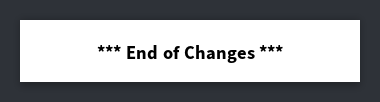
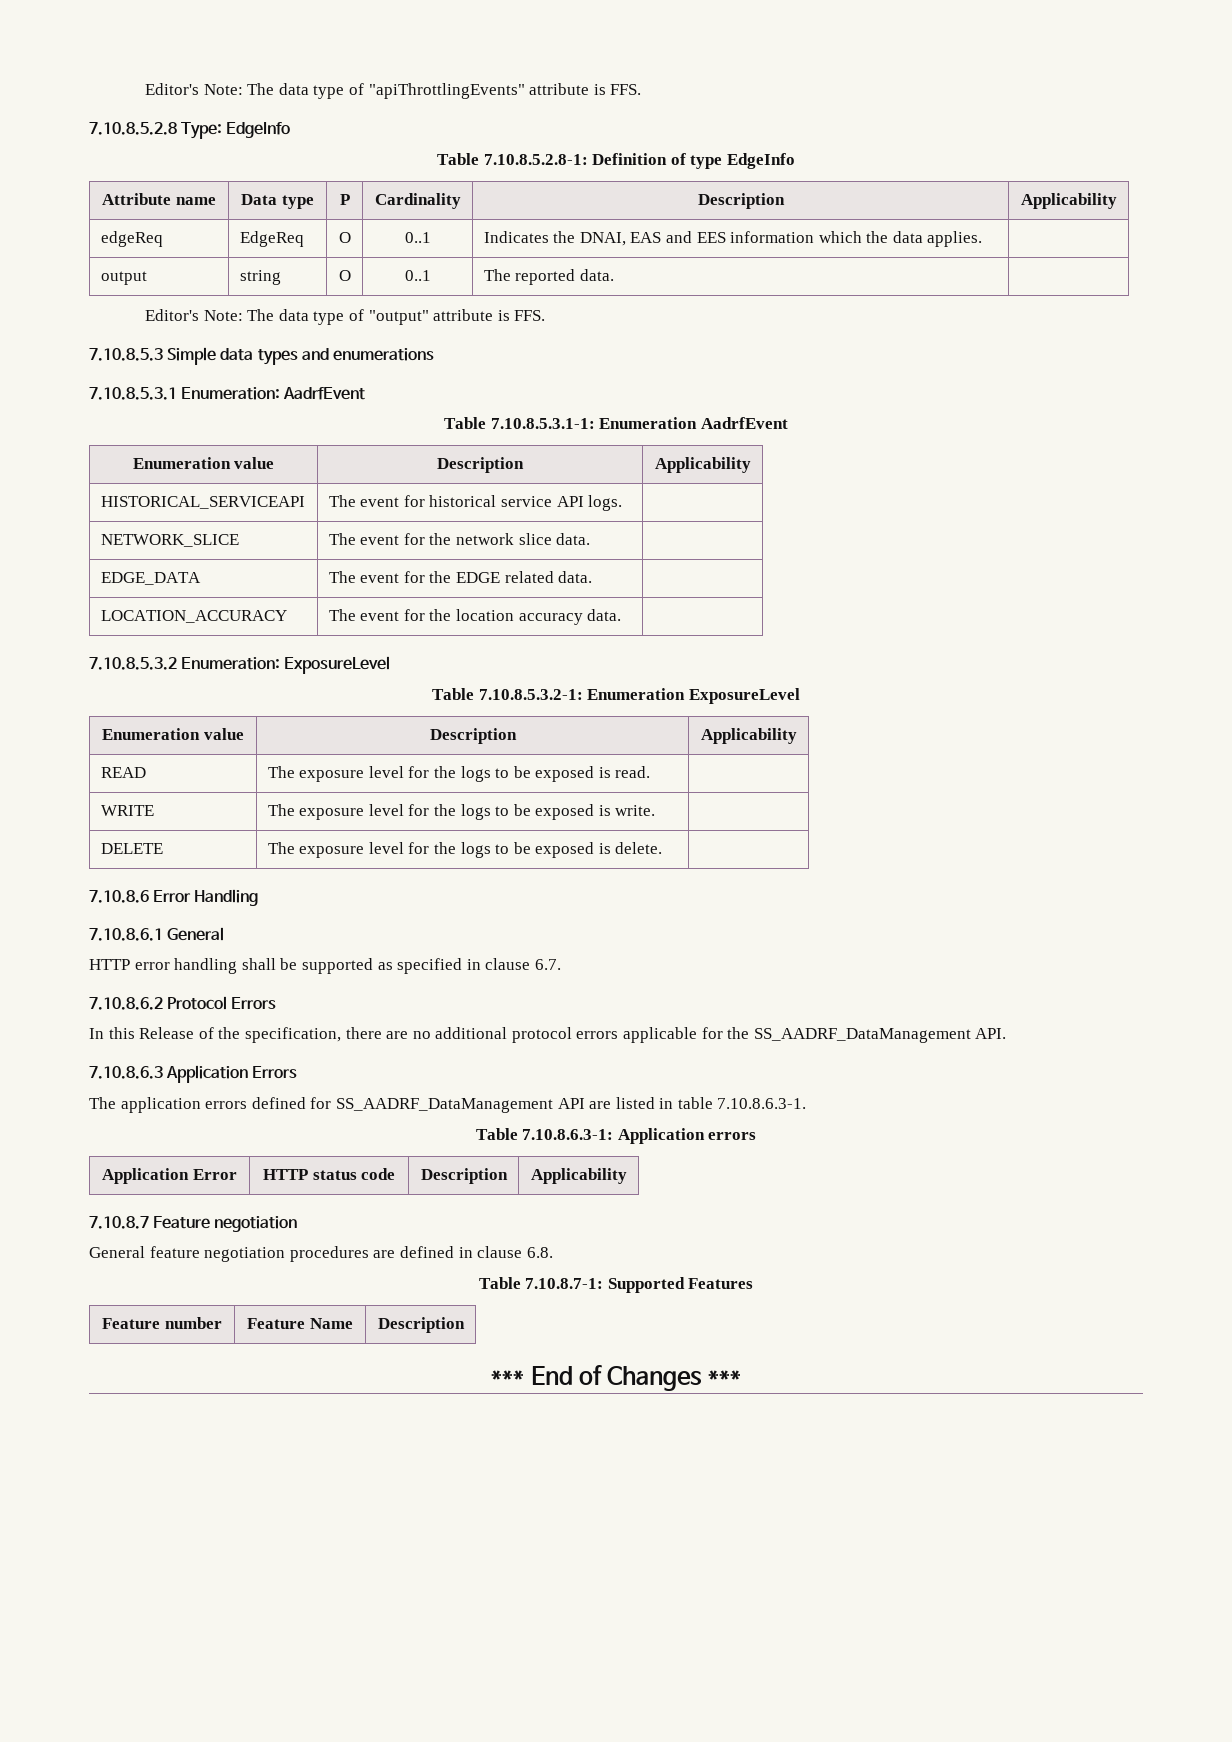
+ Editor's Note: The data type of "apiThrottlingEvents" attribute is FFS.
+ 7.10.8.5.2.8 Type: EdgeInfo
+ Table 7.10.8.5.2.8-1: Definition of type EdgeInfo
+ Attribute name | Data type | P | Cardinality | Description | Applicability
+ edgeReq | EdgeReq | O | 0..1 | Indicates the DNAI, EAS and EES information which the data applies. |
+ output | string | O | 0..1 | The reported data. |
+ Editor's Note: The data type of "output" attribute is FFS.
+ 7.10.8.5.3 Simple data types and enumerations
+ 7.10.8.5.3.1 Enumeration: AadrfEvent
+ Table 7.10.8.5.3.1-1: Enumeration AadrfEvent
+ Enumeration value | Description | Applicability
+ HISTORICAL_SERVICEAPI | The event for historical service API logs. |
+ NETWORK_SLICE | The event for the network slice data. |
+ EDGE_DATA | The event for the EDGE related data. |
+ LOCATION_ACCURACY | The event for the location accuracy data. |
+ 7.10.8.5.3.2 Enumeration: ExposureLevel
+ Table 7.10.8.5.3.2-1: Enumeration ExposureLevel
+ Enumeration value | Description | Applicability
+ READ | The exposure level for the logs to be exposed is read. |
+ WRITE | The exposure level for the logs to be exposed is write. |
+ DELETE | The exposure level for the logs to be exposed is delete. |
+ 7.10.8.6 Error Handling
+ 7.10.8.6.1 General
+ HTTP error handling shall be supported as specified in clause 6.7.
+ 7.10.8.6.2 Protocol Errors
+ In this Release of the specification, there are no additional protocol errors applicable for the SS_AADRF_DataManagement API.
+ 7.10.8.6.3 Application Errors
+ The application errors defined for SS_AADRF_DataManagement API are listed in table 7.10.8.6.3-1.
+ Table 7.10.8.6.3-1: Application errors
+ Application Error | HTTP status code | Description | Applicability
+ 7.10.8.7 Feature negotiation
+ General feature negotiation procedures are defined in clause 6.8.
+ Table 7.10.8.7-1: Supported Features
+ Feature number | Feature Name | Description

